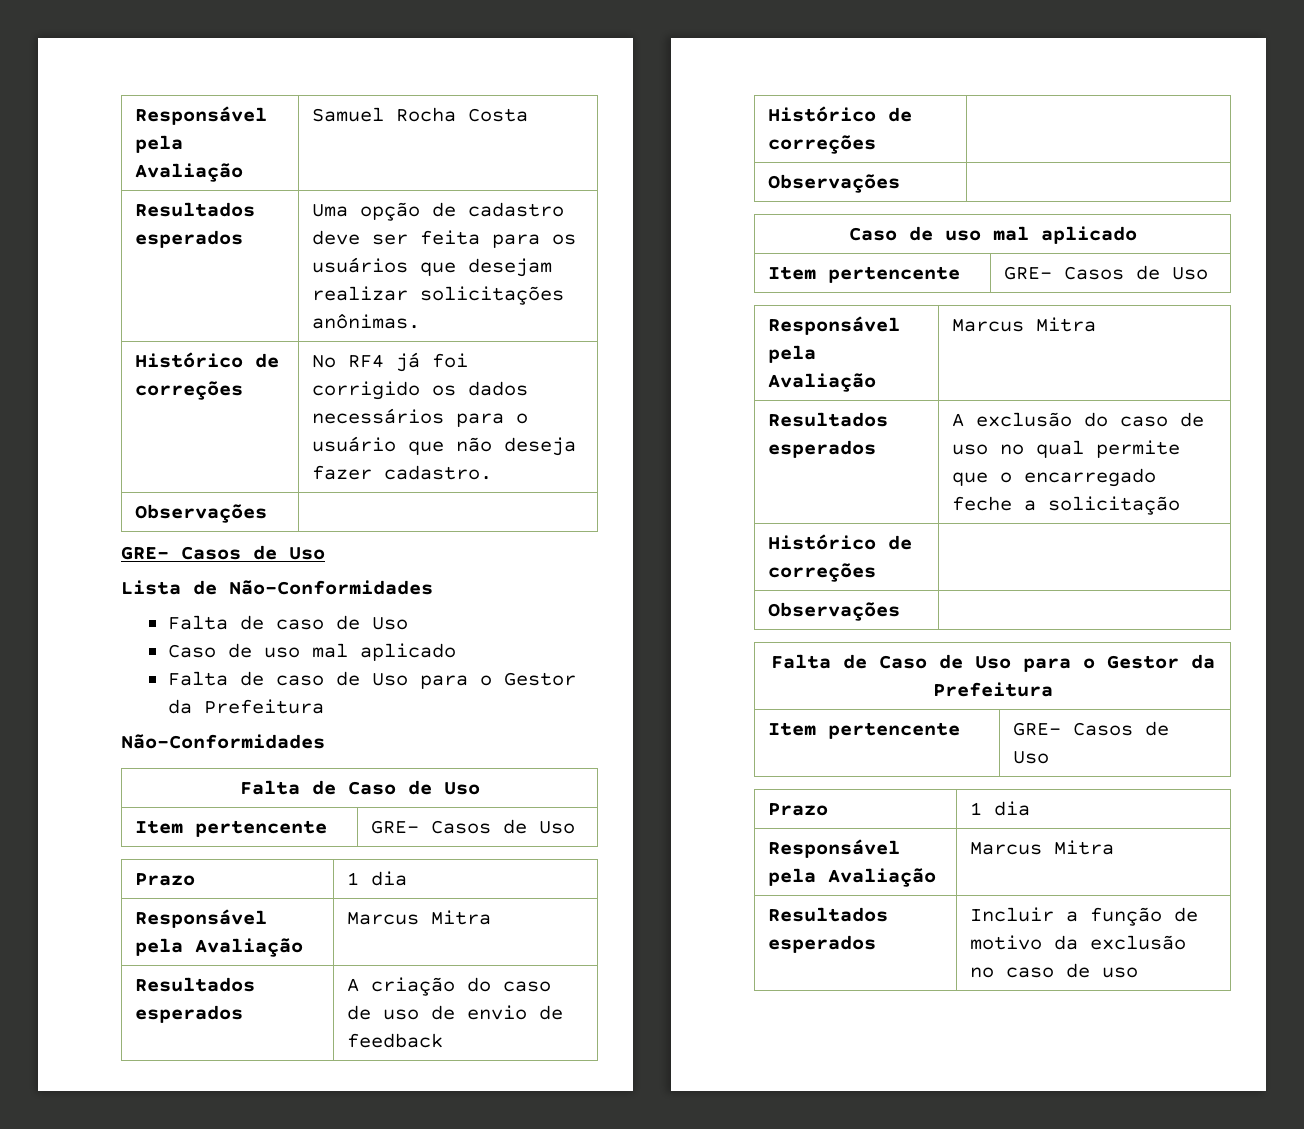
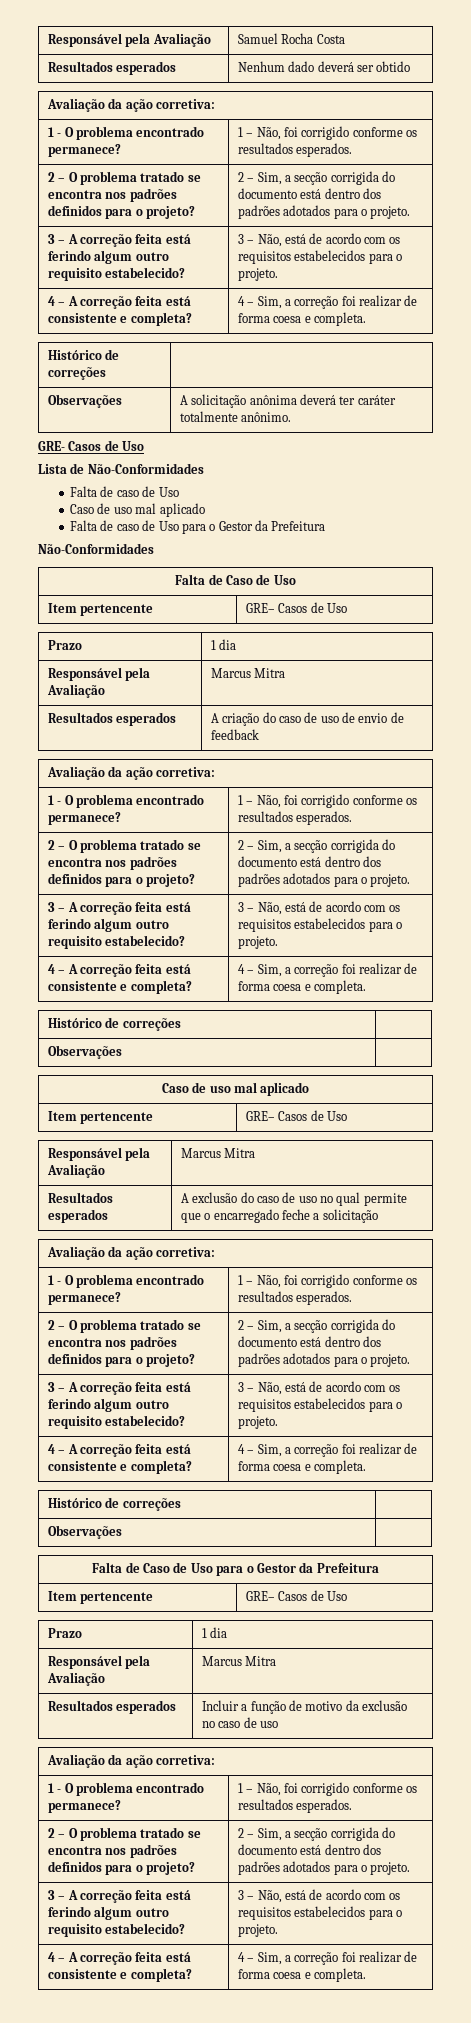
- Resultados esperados | Uma opção de cadastro deve ser feita para os usuários que desejam realizar solicitações anônimas.
- Histórico de correções | No RF4 já foi corrigido os dados necessários para o usuário que não deseja fazer cadastro.
- Observações |
+ Resultados esperados | Nenhum dado deverá ser obtido
+ Avaliação da ação corretiva:
+ 1 - O problema encontrado permanece? | 1 – Não, foi corrigido conforme os resultados esperados.
+ 2 – O problema tratado se encontra nos padrões definidos para o projeto? | 2 – Sim, a secção corrigida do documento está dentro dos padrões adotados para o projeto.
+ 3 – A correção feita está ferindo algum outro requisito estabelecido? | 3 – Não, está de acordo com os requisitos estabelecidos para o projeto.
+ 4 – A correção feita está consistente e completa? | 4 – Sim, a correção foi realizar de forma coesa e completa.
+ Histórico de correções |
+ Observações | A solicitação anônima deverá ter caráter totalmente anônimo.
  Resultados esperados | A criação do caso de uso de envio de feedback
+ Avaliação da ação corretiva:
+ 1 - O problema encontrado permanece? | 1 – Não, foi corrigido conforme os resultados esperados.
+ 2 – O problema tratado se encontra nos padrões definidos para o projeto? | 2 – Sim, a secção corrigida do documento está dentro dos padrões adotados para o projeto.
+ 3 – A correção feita está ferindo algum outro requisito estabelecido? | 3 – Não, está de acordo com os requisitos estabelecidos para o projeto.
+ 4 – A correção feita está consistente e completa? | 4 – Sim, a correção foi realizar de forma coesa e completa.
  Resultados esperados | A exclusão do caso de uso no qual permite que o encarregado feche a solicitação
+ Avaliação da ação corretiva:
+ 1 - O problema encontrado permanece? | 1 – Não, foi corrigido conforme os resultados esperados.
+ 2 – O problema tratado se encontra nos padrões definidos para o projeto? | 2 – Sim, a secção corrigida do documento está dentro dos padrões adotados para o projeto.
+ 3 – A correção feita está ferindo algum outro requisito estabelecido? | 3 – Não, está de acordo com os requisitos estabelecidos para o projeto.
+ 4 – A correção feita está consistente e completa? | 4 – Sim, a correção foi realizar de forma coesa e completa.
  Resultados esperados | Incluir a função de motivo da exclusão no caso de uso
+ Avaliação da ação corretiva:
+ 1 - O problema encontrado permanece? | 1 – Não, foi corrigido conforme os resultados esperados.
+ 2 – O problema tratado se encontra nos padrões definidos para o projeto? | 2 – Sim, a secção corrigida do documento está dentro dos padrões adotados para o projeto.
+ 3 – A correção feita está ferindo algum outro requisito estabelecido? | 3 – Não, está de acordo com os requisitos estabelecidos para o projeto.
+ 4 – A correção feita está consistente e completa? | 4 – Sim, a correção foi realizar de forma coesa e completa.

